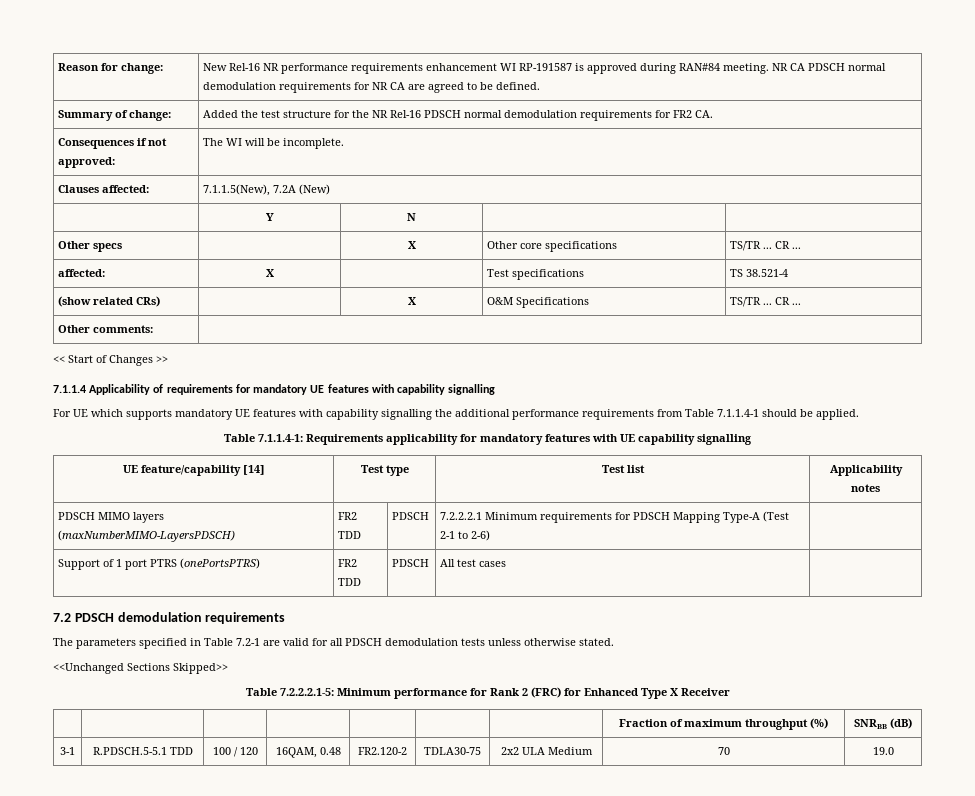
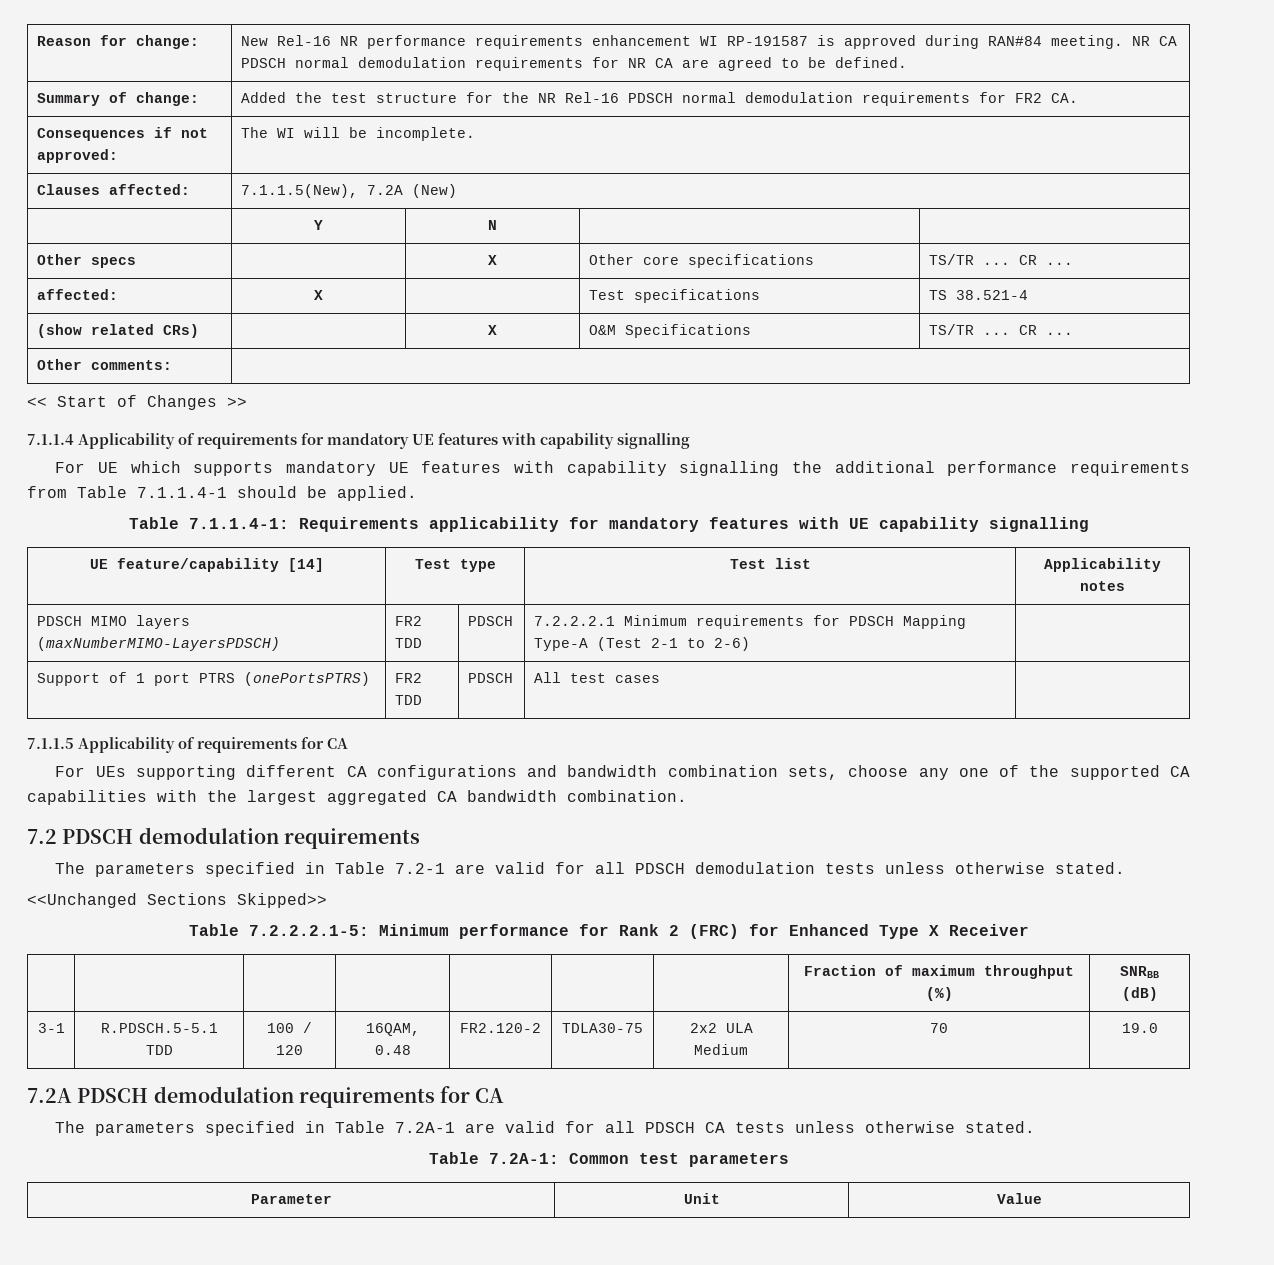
+ 7.1.1.5 Applicability of requirements for CA
+ For UEs supporting different CA configurations and bandwidth combination sets, choose any one of the supported CA capabilities with the largest aggregated CA bandwidth combination.
+ 7.2A PDSCH demodulation requirements for CA
+ The parameters specified in Table 7.2A-1 are valid for all PDSCH CA tests unless otherwise stated.
+ Table 7.2A-1: Common test parameters
+ Parameter | Unit | Value

